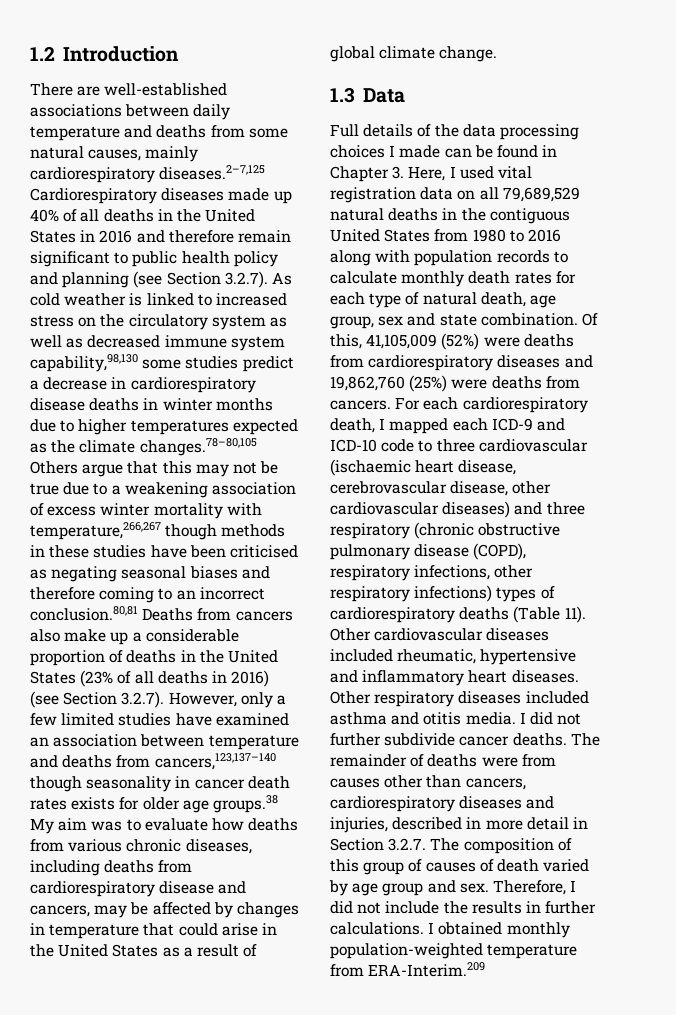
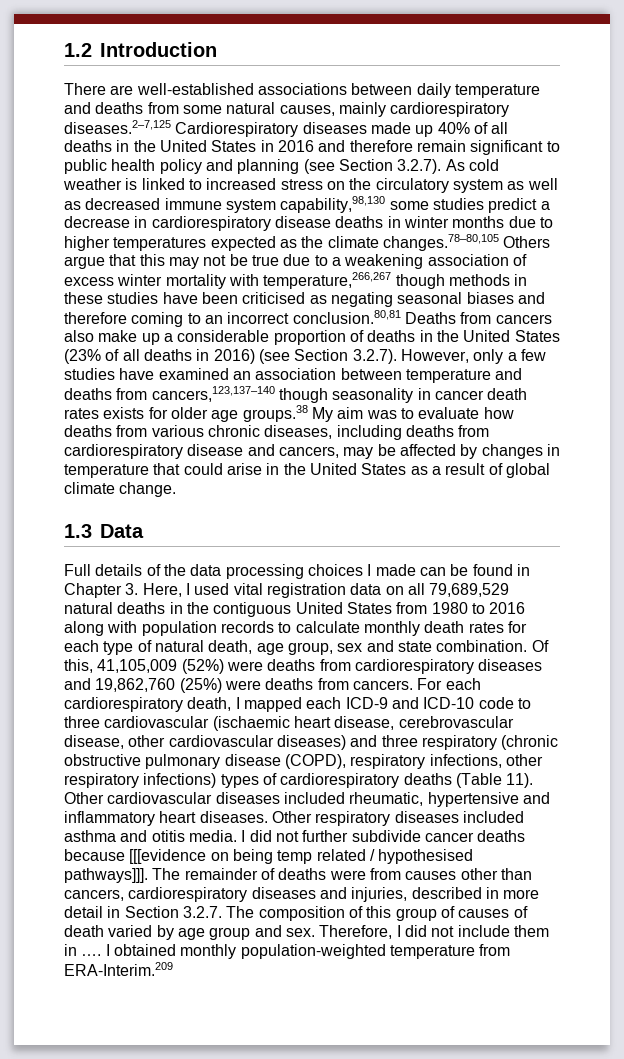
- There are well-established associations between daily temperature and deaths from some natural causes, mainly cardiorespiratory diseases.2–7,125 Cardiorespiratory diseases made up 40% of all deaths in the United States in 2016 and therefore remain significant to public health policy and planning (see Section 3.2.7). As cold weather is linked to increased stress on the circulatory system as well as decreased immune system capability,98,130 some studies predict a decrease in cardiorespiratory disease deaths in winter months due to higher temperatures expected as the climate changes.78–80,105 Others argue that this may not be true due to a weakening association of excess winter mortality with temperature,266,267 though methods in these studies have been criticised as negating seasonal biases and therefore coming to an incorrect conclusion.80,81 Deaths from cancers also make up a considerable proportion of deaths in the United States (23% of all deaths in 2016) (see Section 3.2.7). However, only a few limited studies have examined an association between temperature and deaths from cancers,123,137–140 though seasonality in cancer death rates exists for older age groups.38 My aim was to evaluate how deaths from various chronic diseases, including deaths from cardiorespiratory disease and cancers, may be affected by changes in temperature that could arise in the United States as a result of global climate change.
+ There are well-established associations between daily temperature and deaths from some natural causes, mainly cardiorespiratory diseases.2–7,125 Cardiorespiratory diseases made up 40% of all deaths in the United States in 2016 and therefore remain significant to public health policy and planning (see Section 3.2.7). As cold weather is linked to increased stress on the circulatory system as well as decreased immune system capability,98,130 some studies predict a decrease in cardiorespiratory disease deaths in winter months due to higher temperatures expected as the climate changes.78–80,105 Others argue that this may not be true due to a weakening association of excess winter mortality with temperature,266,267 though methods in these studies have been criticised as negating seasonal biases and therefore coming to an incorrect conclusion.80,81 Deaths from cancers also make up a considerable proportion of deaths in the United States (23% of all deaths in 2016) (see Section 3.2.7). However, only a few studies have examined an association between temperature and deaths from cancers,123,137–140 though seasonality in cancer death rates exists for older age groups.38 My aim was to evaluate how deaths from various chronic diseases, including deaths from cardiorespiratory disease and cancers, may be affected by changes in temperature that could arise in the United States as a result of global climate change.
- I did not further subdivide cancer deaths.
+ I did not further subdivide cancer deaths because [[[evidence on being temp related / hypothesised pathways]]].
- Therefore, I did not include the results in further calculations.
+ Therefore, I did not include them in ….

